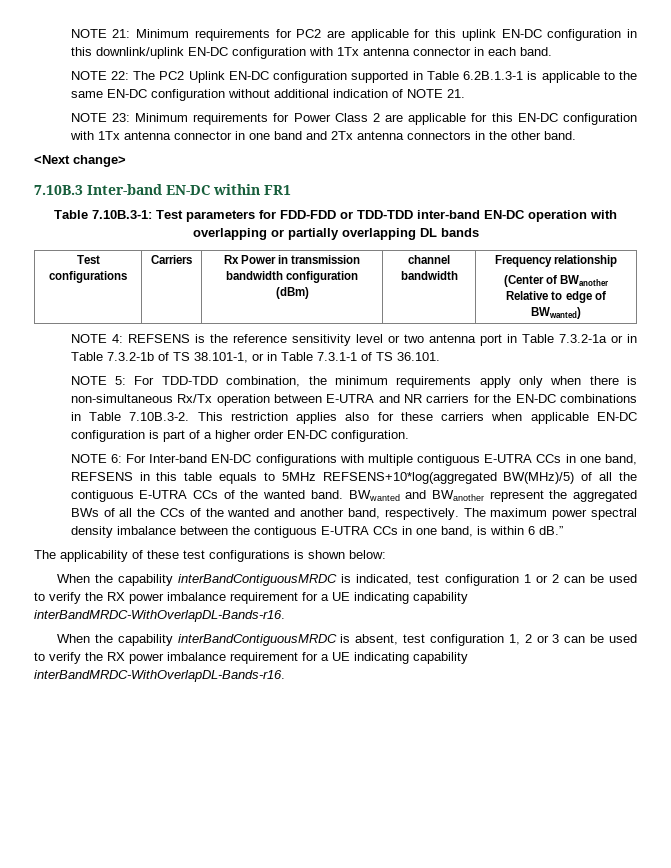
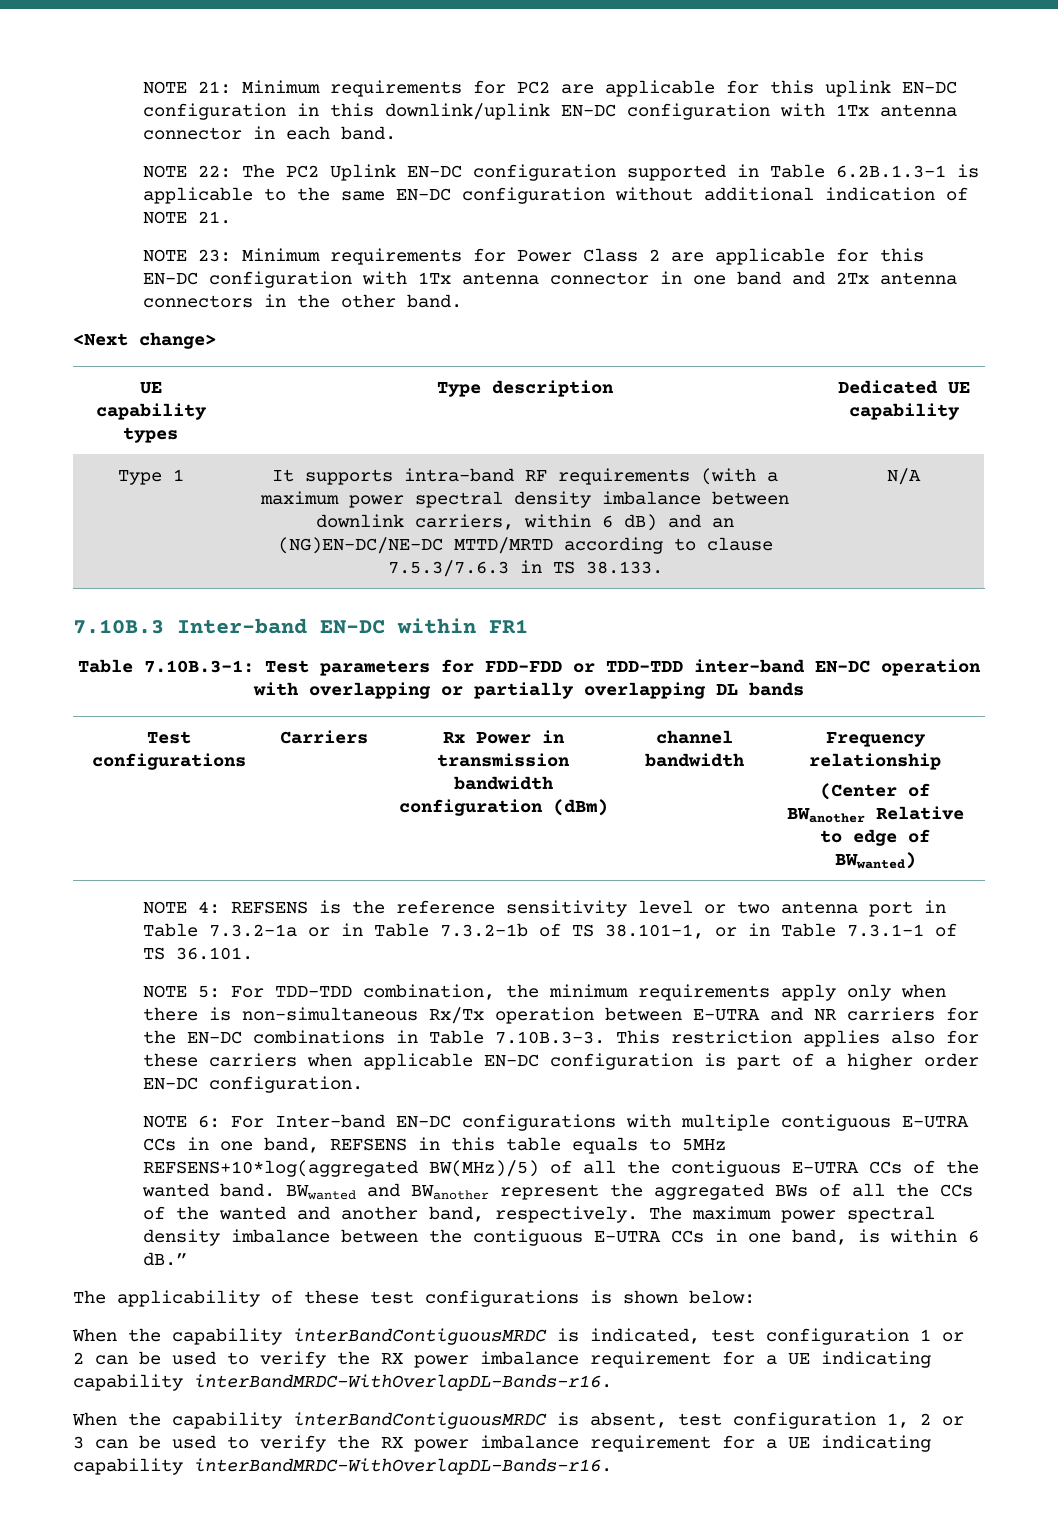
+ UE capability types | Type description | Dedicated UE capability
+ Type 1 | It supports intra-band RF requirements (with a maximum power spectral density imbalance between downlink carriers, within 6 dB) and an (NG)EN-DC/NE-DC MTTD/MRTD according to clause 7.5.3/7.6.3 in TS 38.133. | N/A
- NOTE 5: For TDD-TDD combination, the minimum requirements apply only when there is non-simultaneous Rx/Tx operation between E-UTRA and NR carriers for the EN-DC combinations in Table 7.10B.3-2. This restriction applies also for these carriers when applicable EN-DC configuration is part of a higher order EN-DC configuration.
+ NOTE 5: For TDD-TDD combination, the minimum requirements apply only when there is non-simultaneous Rx/Tx operation between E-UTRA and NR carriers for the EN-DC combinations in Table 7.10B.3-3. This restriction applies also for these carriers when applicable EN-DC configuration is part of a higher order EN-DC configuration.

